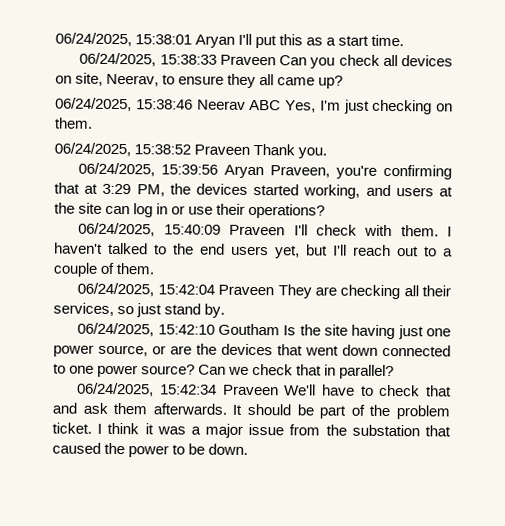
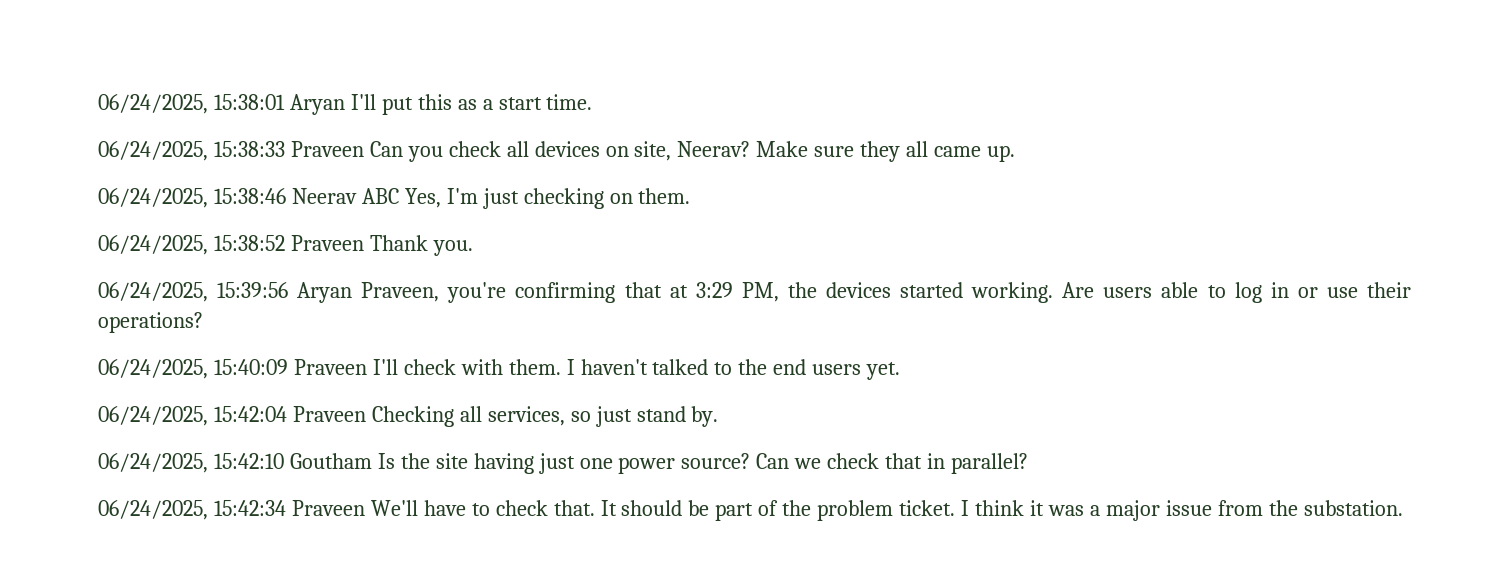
- 06/24/2025, 15:38:33 Praveen Can you check all devices on site, Neerav, to ensure they all came up?
+ 06/24/2025, 15:38:33 Praveen Can you check all devices on site, Neerav? Make sure they all came up.
- 06/24/2025, 15:39:56 Aryan Praveen, you're confirming that at 3:29 PM, the devices started working, and users at the site can log in or use their operations?
+ 06/24/2025, 15:39:56 Aryan Praveen, you're confirming that at 3:29 PM, the devices started working. Are users able to log in or use their operations?
- I haven't talked to the end users yet, but I'll reach out to a couple of them.
- 06/24/2025, 15:42:04 Praveen They are checking all their services, so just stand by.
+ I haven't talked to the end users yet.
+ 06/24/2025, 15:42:04 Praveen Checking all services, so just stand by.
- 06/24/2025, 15:42:10 Goutham Is the site having just one power source, or are the devices that went down connected to one power source?
+ 06/24/2025, 15:42:10 Goutham Is the site having just one power source?
- 06/24/2025, 15:42:34 Praveen We'll have to check that and ask them afterwards.
+ 06/24/2025, 15:42:34 Praveen We'll have to check that.
- I think it was a major issue from the substation that caused the power to be down.
+ I think it was a major issue from the substation.

